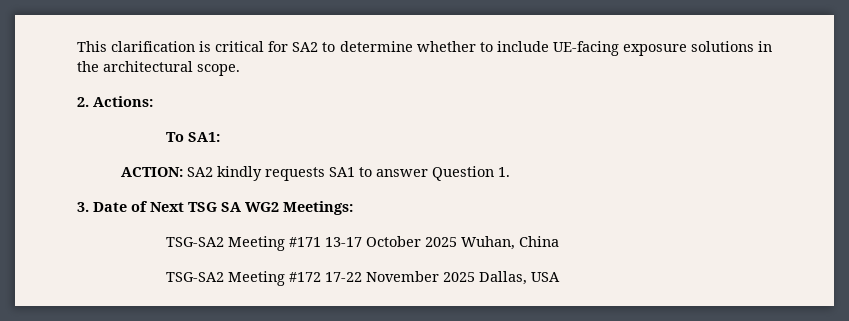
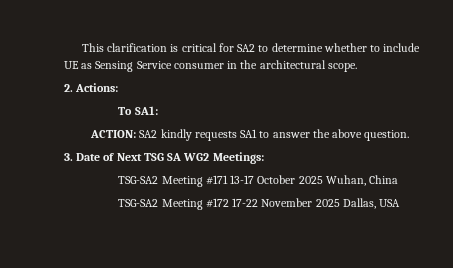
- This clarification is critical for SA2 to determine whether to include UE-facing exposure solutions in the architectural scope.
+ This clarification is critical for SA2 to determine whether to include UE as Sensing Service consumer in the architectural scope.
- ACTION: SA2 kindly requests SA1 to answer Question 1.
+ ACTION: SA2 kindly requests SA1 to answer the above question.

